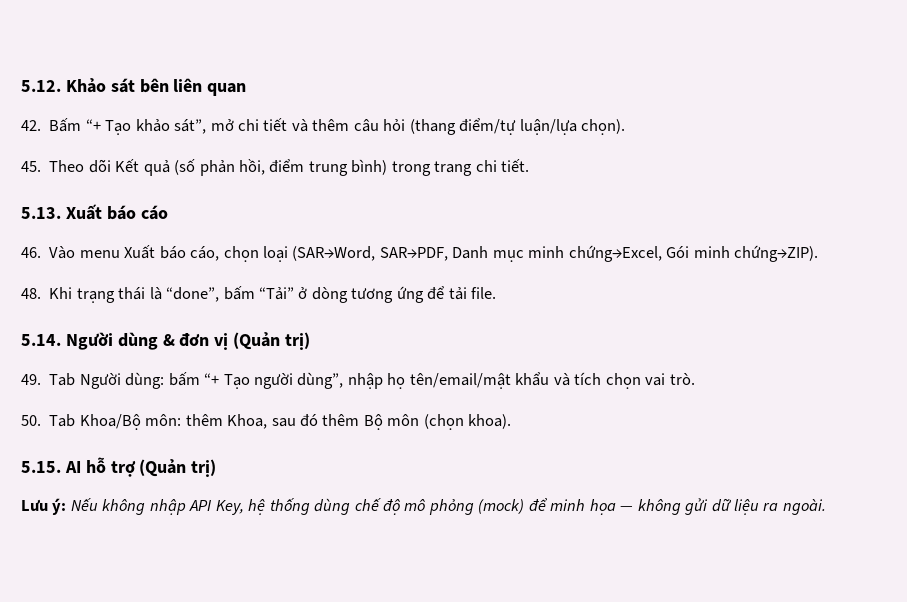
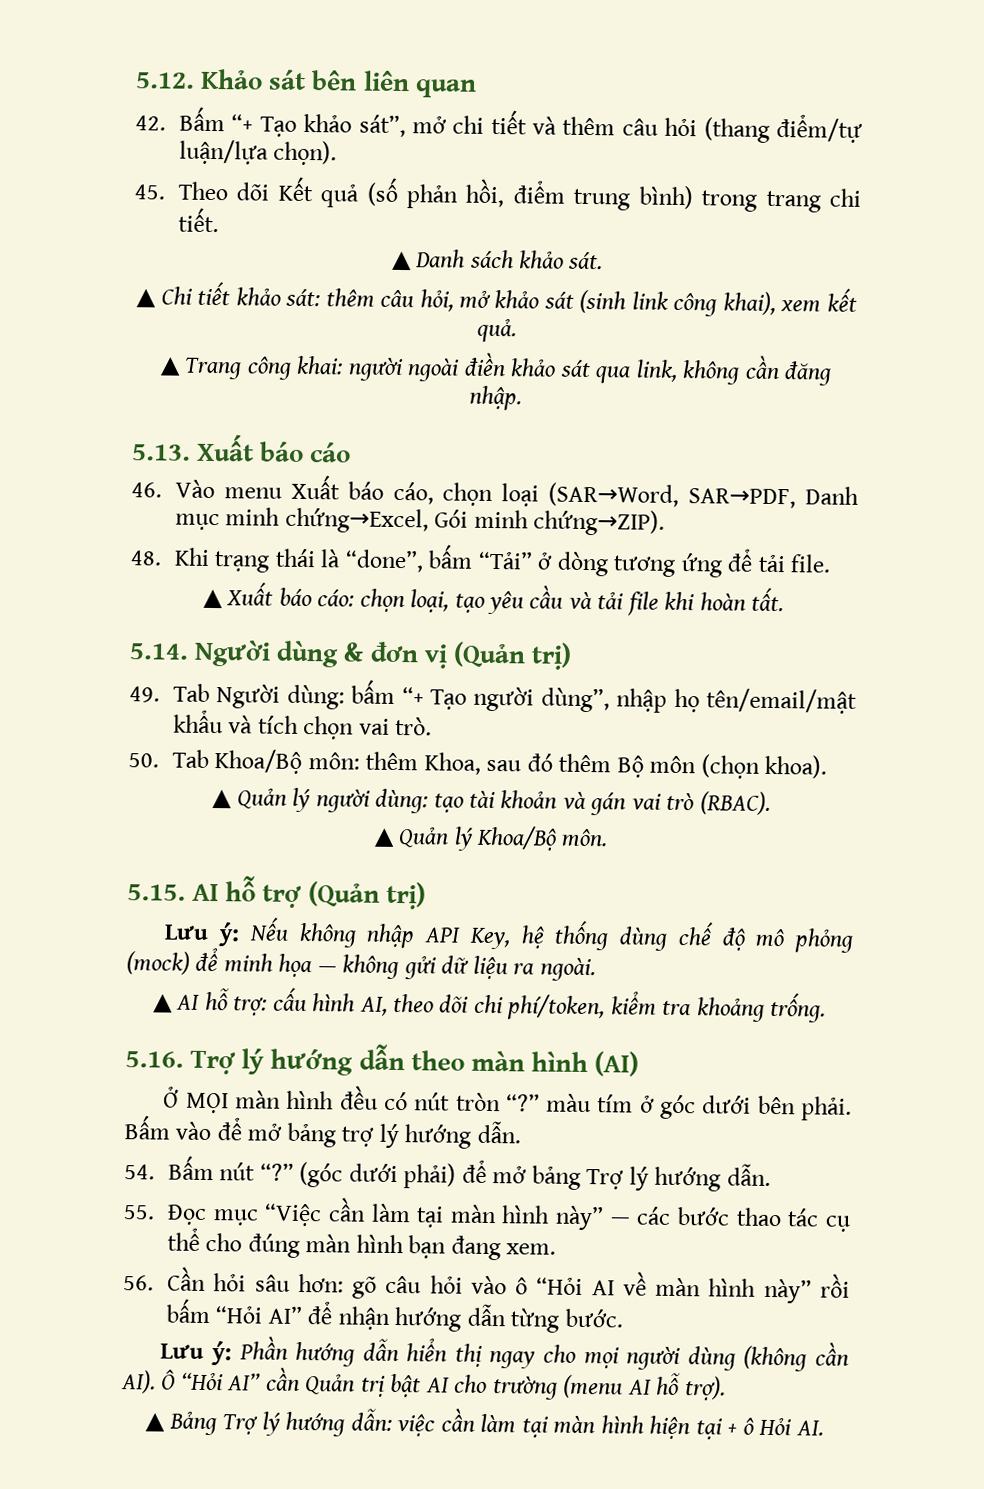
+ ▲ Danh sách khảo sát.
+ ▲ Chi tiết khảo sát: thêm câu hỏi, mở khảo sát (sinh link công khai), xem kết quả.
+ ▲ Trang công khai: người ngoài điền khảo sát qua link, không cần đăng nhập.
+ ▲ Xuất báo cáo: chọn loại, tạo yêu cầu và tải file khi hoàn tất.
+ ▲ Quản lý người dùng: tạo tài khoản và gán vai trò (RBAC).
+ ▲ Quản lý Khoa/Bộ môn.
+ ▲ AI hỗ trợ: cấu hình AI, theo dõi chi phí/token, kiểm tra khoảng trống.
+ 5.16. Trợ lý hướng dẫn theo màn hình (AI)
+ Ở MỌI màn hình đều có nút tròn “?” màu tím ở góc dưới bên phải. Bấm vào để mở bảng trợ lý hướng dẫn.
+ 54. Bấm nút “?” (góc dưới phải) để mở bảng Trợ lý hướng dẫn.
+ 55. Đọc mục “Việc cần làm tại màn hình này” — các bước thao tác cụ thể cho đúng màn hình bạn đang xem.
+ 56. Cần hỏi sâu hơn: gõ câu hỏi vào ô “Hỏi AI về màn hình này” rồi bấm “Hỏi AI” để nhận hướng dẫn từng bước.
+ Lưu ý: Phần hướng dẫn hiển thị ngay cho mọi người dùng (không cần AI). Ô “Hỏi AI” cần Quản trị bật AI cho trường (menu AI hỗ trợ).
+ ▲ Bảng Trợ lý hướng dẫn: việc cần làm tại màn hình hiện tại + ô Hỏi AI.

